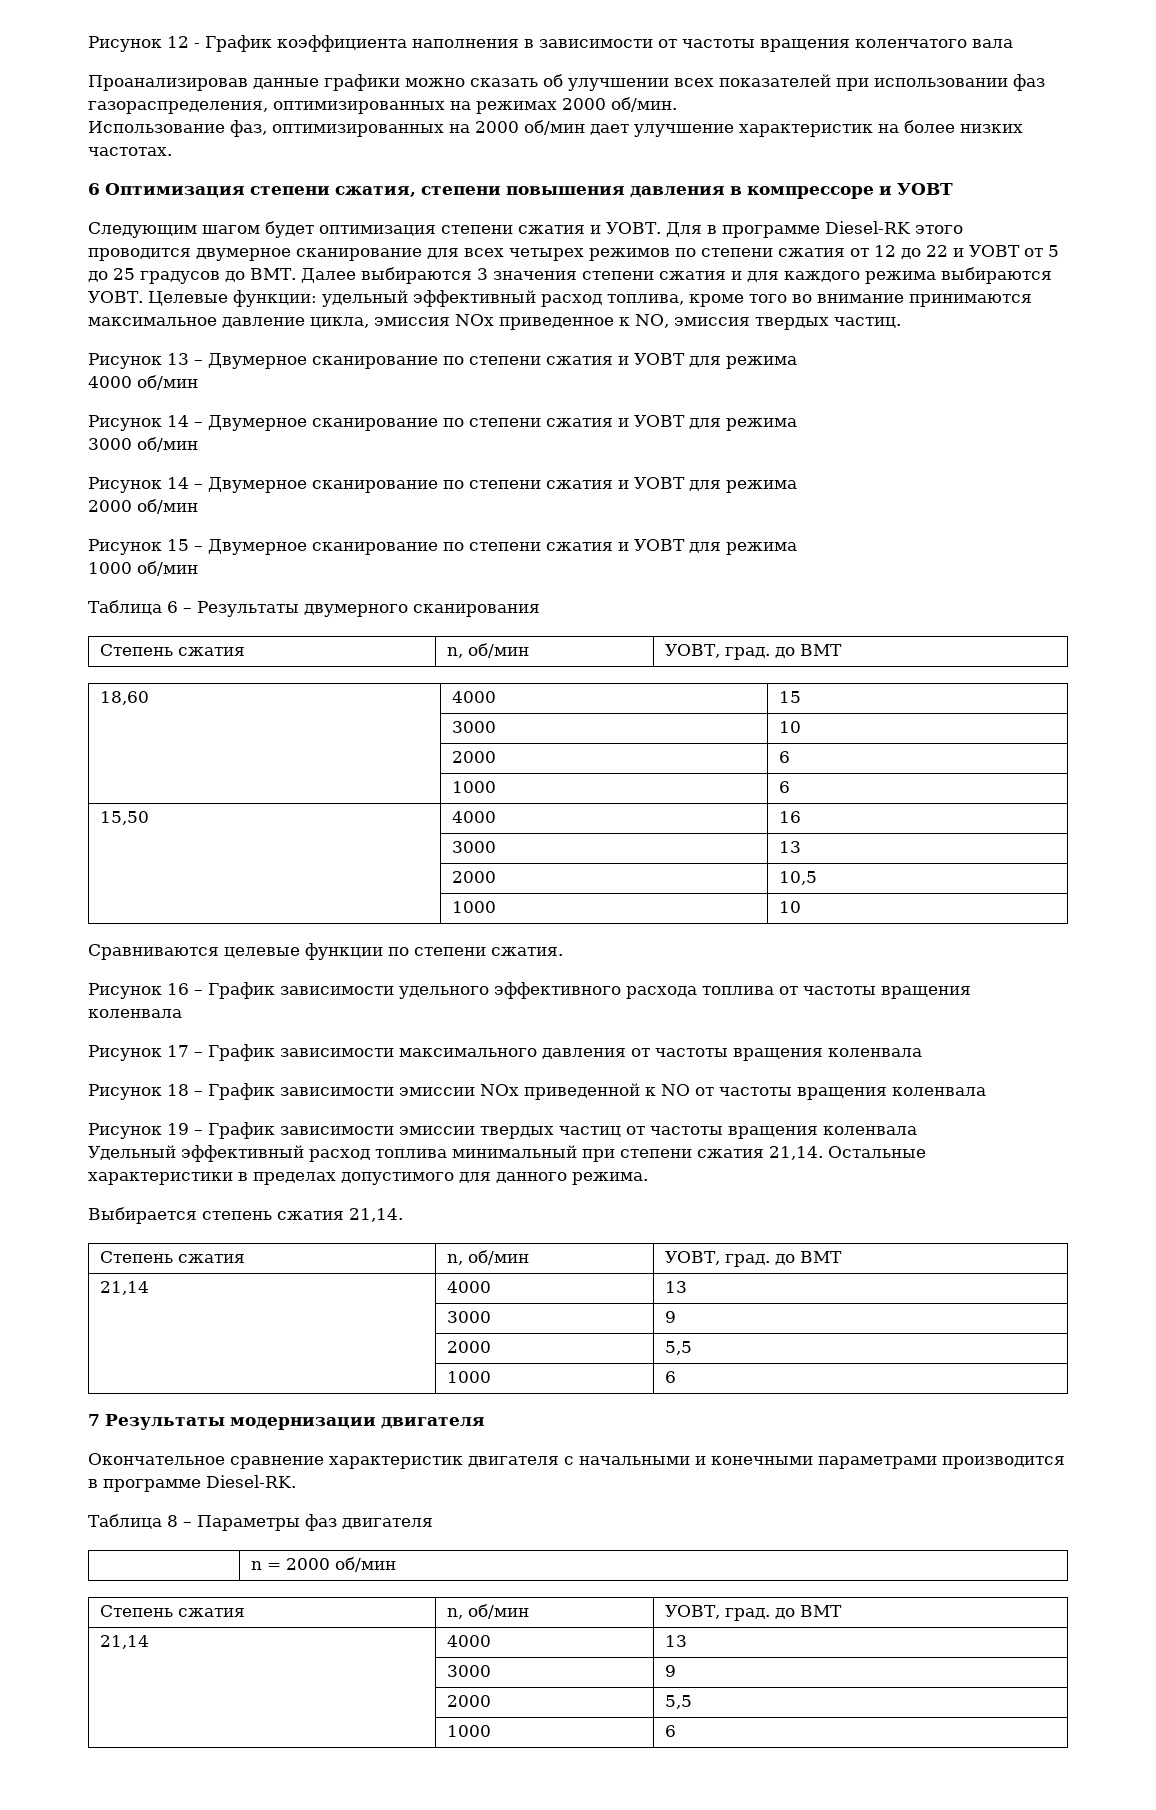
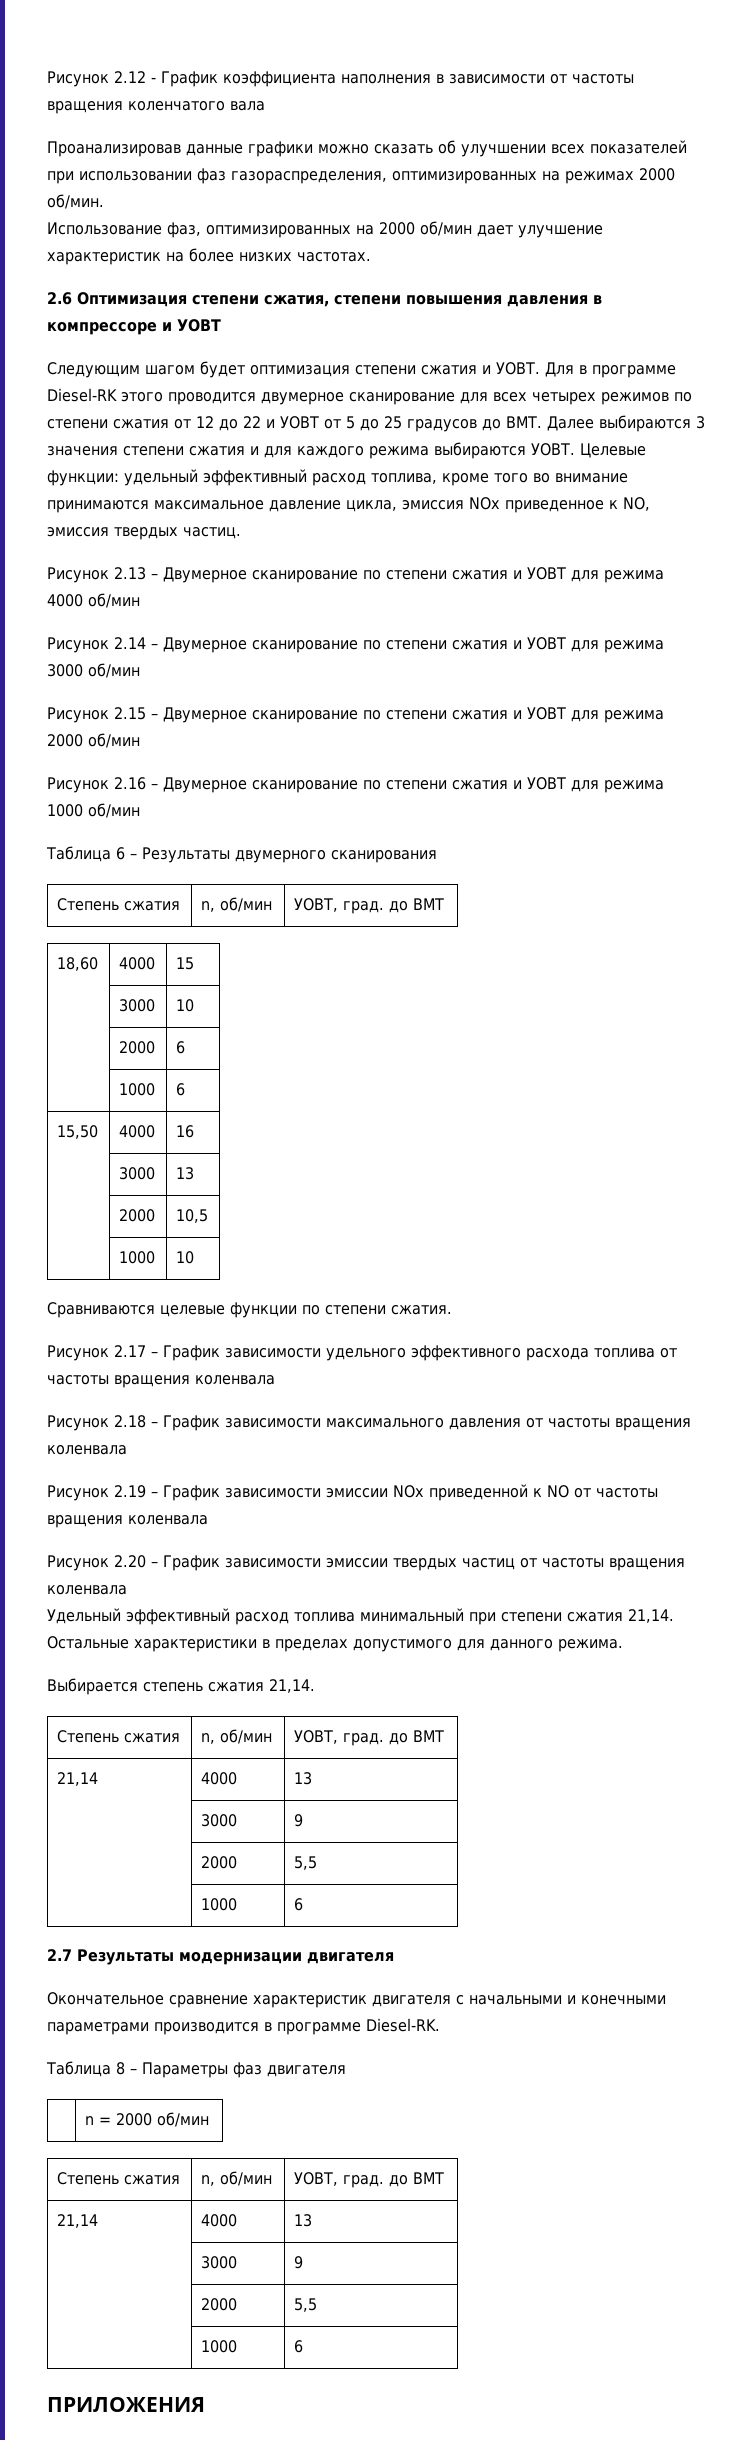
- Рисунок 12 - График коэффициента наполнения в зависимости от частоты вращения коленчатого вала
+ Рисунок 2.12 - График коэффициента наполнения в зависимости от частоты вращения коленчатого вала
- 6 Оптимизация степени сжатия, степени повышения давления в компрессоре и УОВТ
+ 2.6 Оптимизация степени сжатия, степени повышения давления в компрессоре и УОВТ
- Рисунок 13 – Двумерное сканирование по степени сжатия и УОВТ для режима
+ Рисунок 2.13 – Двумерное сканирование по степени сжатия и УОВТ для режима
  4000 об/мин
- Рисунок 14 – Двумерное сканирование по степени сжатия и УОВТ для режима
+ Рисунок 2.14 – Двумерное сканирование по степени сжатия и УОВТ для режима
  3000 об/мин
- Рисунок 14 – Двумерное сканирование по степени сжатия и УОВТ для режима
+ Рисунок 2.15 – Двумерное сканирование по степени сжатия и УОВТ для режима
- Рисунок 15 – Двумерное сканирование по степени сжатия и УОВТ для режима
+ Рисунок 2.16 – Двумерное сканирование по степени сжатия и УОВТ для режима
- Рисунок 16 – График зависимости удельного эффективного расхода топлива от частоты вращения коленвала
+ Рисунок 2.17 – График зависимости удельного эффективного расхода топлива от частоты вращения коленвала
- Рисунок 17 – График зависимости максимального давления от частоты вращения коленвала
+ Рисунок 2.18 – График зависимости максимального давления от частоты вращения коленвала
- Рисунок 18 – График зависимости эмиссии NOx приведенной к NO от частоты вращения коленвала
+ Рисунок 2.19 – График зависимости эмиссии NOx приведенной к NO от частоты вращения коленвала
- Рисунок 19 – График зависимости эмиссии твердых частиц от частоты вращения коленвала
+ Рисунок 2.20 – График зависимости эмиссии твердых частиц от частоты вращения коленвала
- 7 Результаты модернизации двигателя
+ 2.7 Результаты модернизации двигателя
+ ПРИЛОЖЕНИЯ

